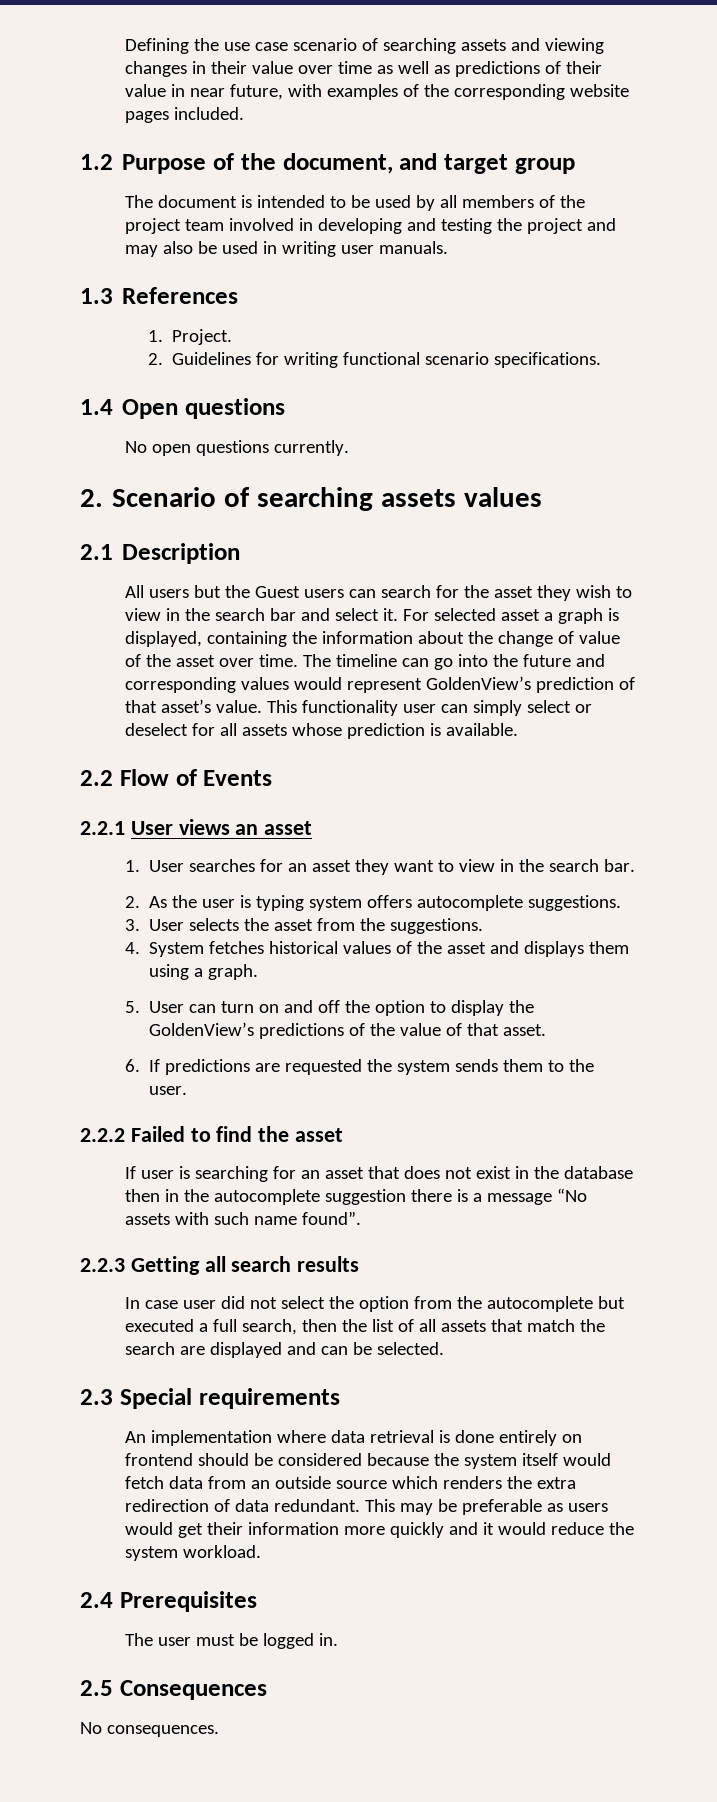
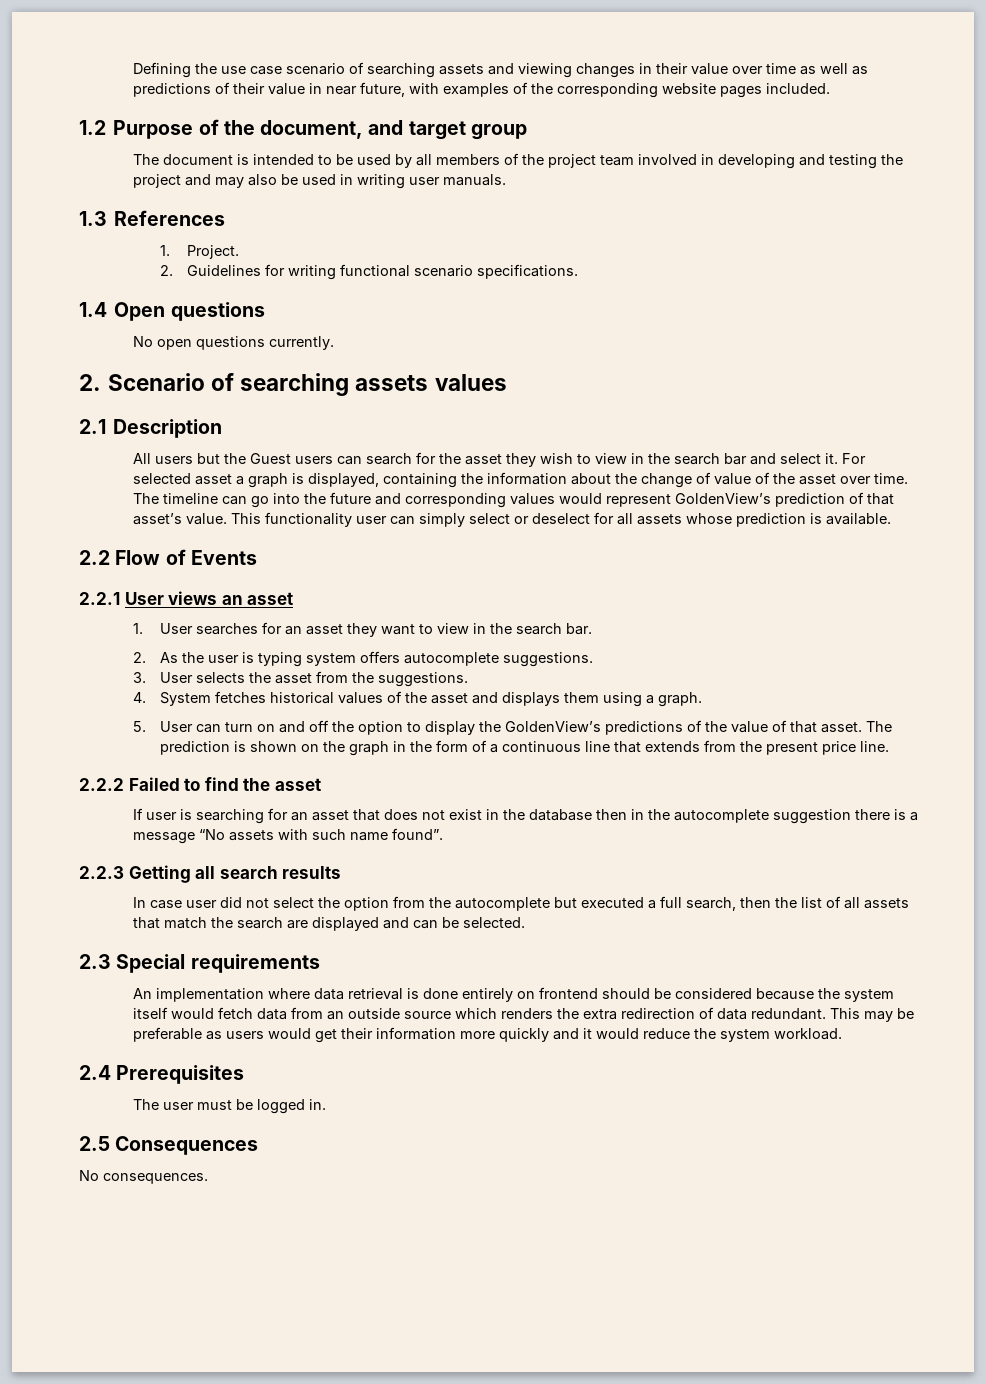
- 5. User can turn on and off the option to display the GoldenView’s predictions of the value of that asset.
- 6. If predictions are requested the system sends them to the user.
+ 5. User can turn on and off the option to display the GoldenView’s predictions of the value of that asset. The prediction is shown on the graph in the form of a continuous line that extends from the present price line.

